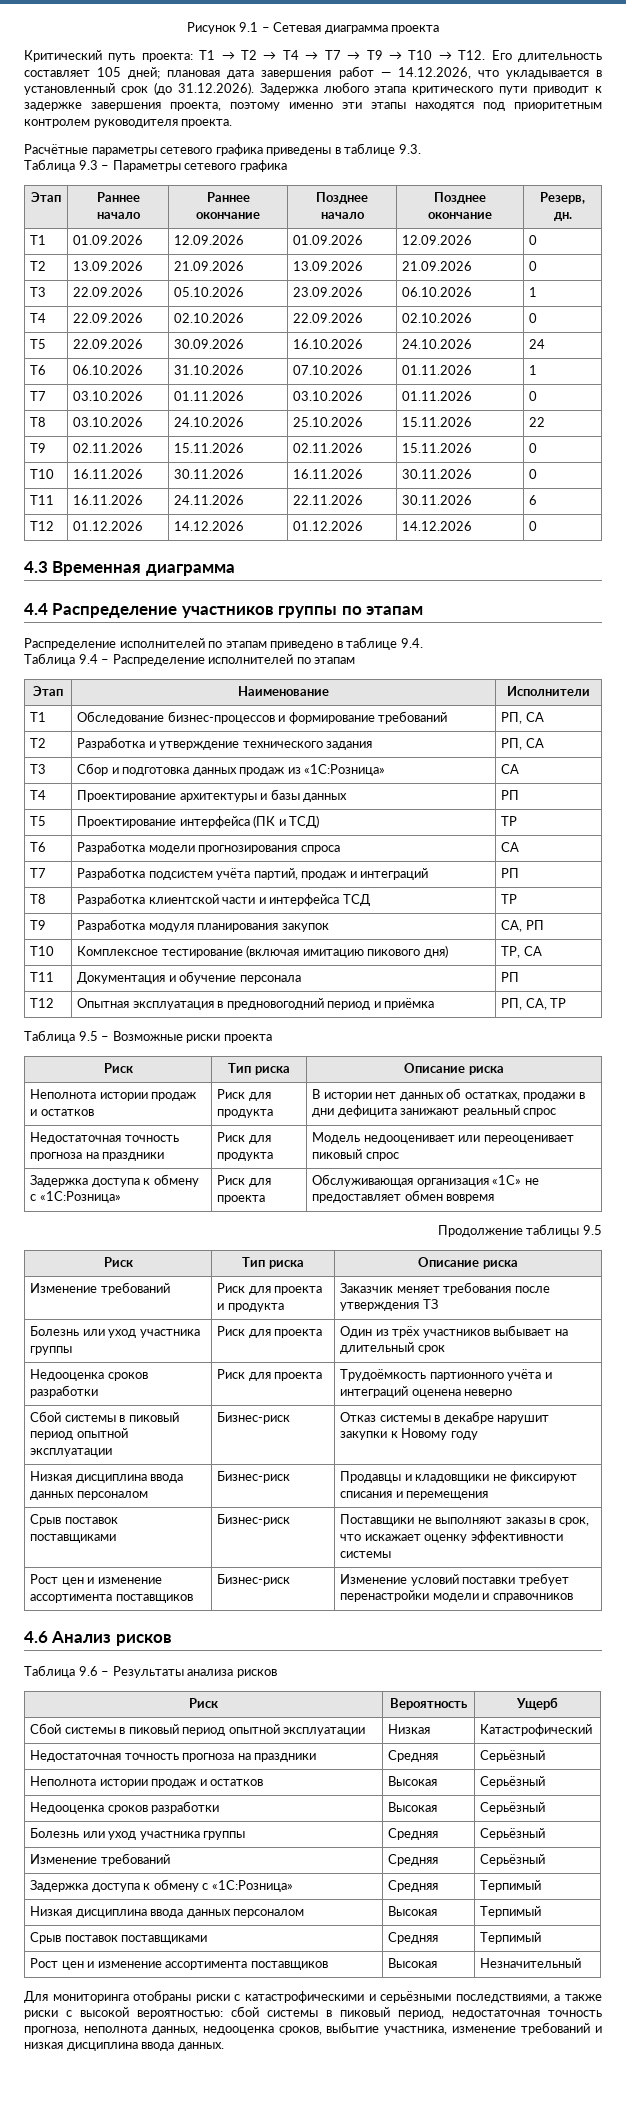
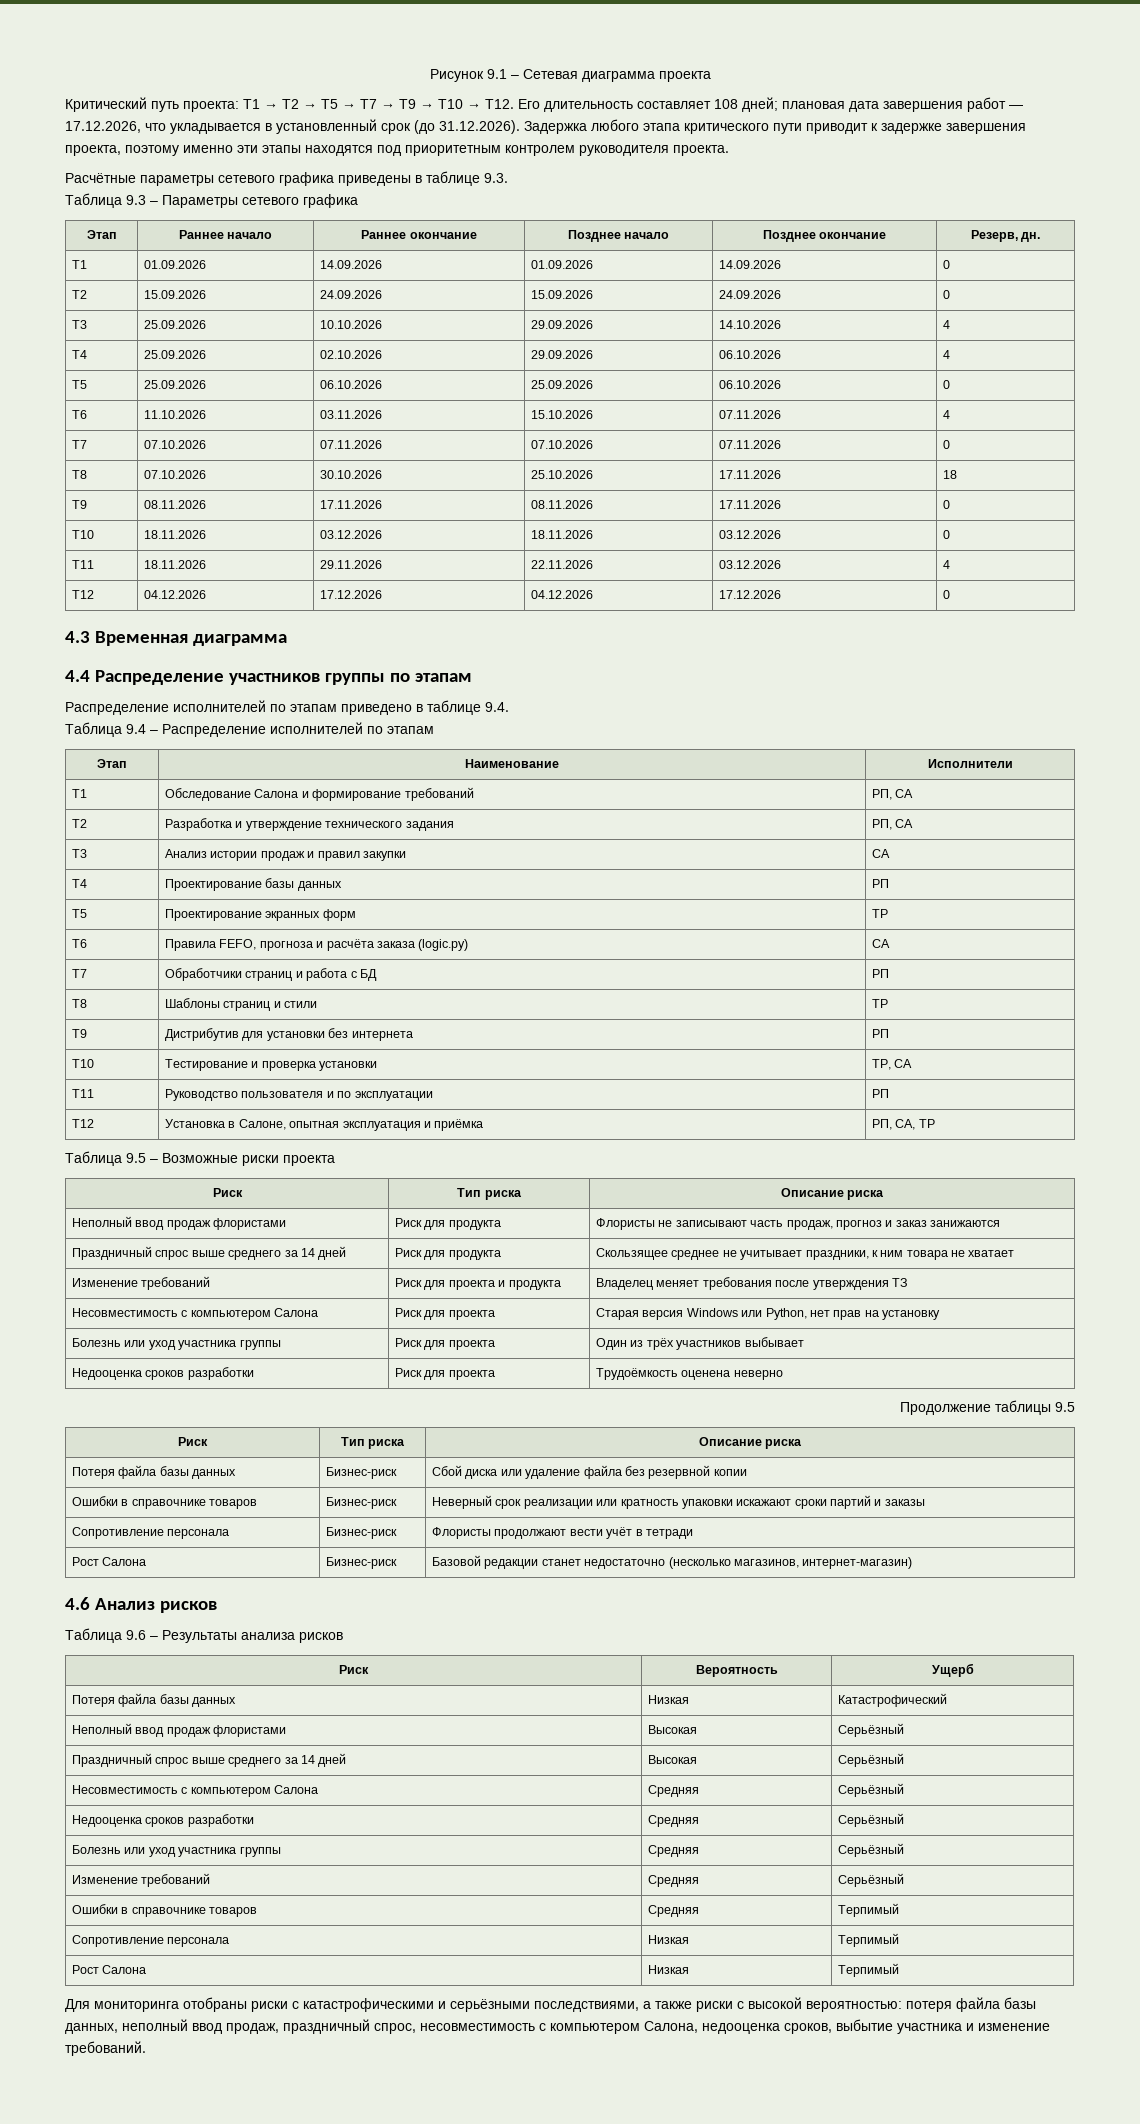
- Критический путь проекта: T1 → T2 → T4 → T7 → T9 → T10 → T12. Его длительность составляет 105 дней; плановая дата завершения работ — 14.12.2026, что укладывается в установленный срок (до 31.12.2026). Задержка любого этапа критического пути приводит к задержке завершения проекта, поэтому именно эти этапы находятся под приоритетным контролем руководителя проекта.
+ Критический путь проекта: T1 → T2 → T5 → T7 → T9 → T10 → T12. Его длительность составляет 108 дней; плановая дата завершения работ — 17.12.2026, что укладывается в установленный срок (до 31.12.2026). Задержка любого этапа критического пути приводит к задержке завершения проекта, поэтому именно эти этапы находятся под приоритетным контролем руководителя проекта.
- T1 | 01.09.2026 | 12.09.2026 | 01.09.2026 | 12.09.2026 | 0
+ T1 | 01.09.2026 | 14.09.2026 | 01.09.2026 | 14.09.2026 | 0
- T2 | 13.09.2026 | 21.09.2026 | 13.09.2026 | 21.09.2026 | 0
- T3 | 22.09.2026 | 05.10.2026 | 23.09.2026 | 06.10.2026 | 1
- T4 | 22.09.2026 | 02.10.2026 | 22.09.2026 | 02.10.2026 | 0
- T5 | 22.09.2026 | 30.09.2026 | 16.10.2026 | 24.10.2026 | 24
- T6 | 06.10.2026 | 31.10.2026 | 07.10.2026 | 01.11.2026 | 1
- T7 | 03.10.2026 | 01.11.2026 | 03.10.2026 | 01.11.2026 | 0
+ T2 | 15.09.2026 | 24.09.2026 | 15.09.2026 | 24.09.2026 | 0
+ T3 | 25.09.2026 | 10.10.2026 | 29.09.2026 | 14.10.2026 | 4
+ T4 | 25.09.2026 | 02.10.2026 | 29.09.2026 | 06.10.2026 | 4
+ T5 | 25.09.2026 | 06.10.2026 | 25.09.2026 | 06.10.2026 | 0
+ T6 | 11.10.2026 | 03.11.2026 | 15.10.2026 | 07.11.2026 | 4
+ T7 | 07.10.2026 | 07.11.2026 | 07.10.2026 | 07.11.2026 | 0
- T8 | 03.10.2026 | 24.10.2026 | 25.10.2026 | 15.11.2026 | 22
- T9 | 02.11.2026 | 15.11.2026 | 02.11.2026 | 15.11.2026 | 0
- T10 | 16.11.2026 | 30.11.2026 | 16.11.2026 | 30.11.2026 | 0
+ T8 | 07.10.2026 | 30.10.2026 | 25.10.2026 | 17.11.2026 | 18
+ T9 | 08.11.2026 | 17.11.2026 | 08.11.2026 | 17.11.2026 | 0
+ T10 | 18.11.2026 | 03.12.2026 | 18.11.2026 | 03.12.2026 | 0
- T11 | 16.11.2026 | 24.11.2026 | 22.11.2026 | 30.11.2026 | 6
- T12 | 01.12.2026 | 14.12.2026 | 01.12.2026 | 14.12.2026 | 0
+ T11 | 18.11.2026 | 29.11.2026 | 22.11.2026 | 03.12.2026 | 4
+ T12 | 04.12.2026 | 17.12.2026 | 04.12.2026 | 17.12.2026 | 0
- T1 | Обследование бизнес-процессов и формирование требований | РП, СА
+ T1 | Обследование Салона и формирование требований | РП, СА
- T3 | Сбор и подготовка данных продаж из «1С:Розница» | СА
+ T3 | Анализ истории продаж и правил закупки | СА
- T4 | Проектирование архитектуры и базы данных | РП
+ T4 | Проектирование базы данных | РП
- T5 | Проектирование интерфейса (ПК и ТСД) | ТР
- T6 | Разработка модели прогнозирования спроса | СА
- T7 | Разработка подсистем учёта партий, продаж и интеграций | РП
- T8 | Разработка клиентской части и интерфейса ТСД | ТР
- T9 | Разработка модуля планирования закупок | СА, РП
- T10 | Комплексное тестирование (включая имитацию пикового дня) | ТР, СА
- T11 | Документация и обучение персонала | РП
- T12 | Опытная эксплуатация в предновогодний период и приёмка | РП, СА, ТР
+ T5 | Проектирование экранных форм | ТР
+ T6 | Правила FEFO, прогноза и расчёта заказа (logic.py) | СА
+ T7 | Обработчики страниц и работа с БД | РП
+ T8 | Шаблоны страниц и стили | ТР
+ T9 | Дистрибутив для установки без интернета | РП
+ T10 | Тестирование и проверка установки | ТР, СА
+ T11 | Руководство пользователя и по эксплуатации | РП
+ T12 | Установка в Салоне, опытная эксплуатация и приёмка | РП, СА, ТР
- Неполнота истории продаж и остатков | Риск для продукта | В истории нет данных об остатках, продажи в дни дефицита занижают реальный спрос
- Недостаточная точность прогноза на праздники | Риск для продукта | Модель недооценивает или переоценивает пиковый спрос
- Задержка доступа к обмену с «1С:Розница» | Риск для проекта | Обслуживающая организация «1С» не предоставляет обмен вовремя
- Продолжение таблицы 9.5
- Риск | Тип риска | Описание риска
+ Неполный ввод продаж флористами | Риск для продукта | Флористы не записывают часть продаж, прогноз и заказ занижаются
+ Праздничный спрос выше среднего за 14 дней | Риск для продукта | Скользящее среднее не учитывает праздники, к ним товара не хватает
- Изменение требований | Риск для проекта и продукта | Заказчик меняет требования после утверждения ТЗ
+ Изменение требований | Риск для проекта и продукта | Владелец меняет требования после утверждения ТЗ
+ Несовместимость с компьютером Салона | Риск для проекта | Старая версия Windows или Python, нет прав на установку
- Болезнь или уход участника группы | Риск для проекта | Один из трёх участников выбывает на длительный срок
+ Болезнь или уход участника группы | Риск для проекта | Один из трёх участников выбывает
- Недооценка сроков разработки | Риск для проекта | Трудоёмкость партионного учёта и интеграций оценена неверно
- Сбой системы в пиковый период опытной эксплуатации | Бизнес-риск | Отказ системы в декабре нарушит закупки к Новому году
- Низкая дисциплина ввода данных персоналом | Бизнес-риск | Продавцы и кладовщики не фиксируют списания и перемещения
- Срыв поставок поставщиками | Бизнес-риск | Поставщики не выполняют заказы в срок, что искажает оценку эффективности системы
- Рост цен и изменение ассортимента поставщиков | Бизнес-риск | Изменение условий поставки требует перенастройки модели и справочников
+ Недооценка сроков разработки | Риск для проекта | Трудоёмкость оценена неверно
+ Продолжение таблицы 9.5
+ Риск | Тип риска | Описание риска
+ Потеря файла базы данных | Бизнес-риск | Сбой диска или удаление файла без резервной копии
+ Ошибки в справочнике товаров | Бизнес-риск | Неверный срок реализации или кратность упаковки искажают сроки партий и заказы
+ Сопротивление персонала | Бизнес-риск | Флористы продолжают вести учёт в тетради
+ Рост Салона | Бизнес-риск | Базовой редакции станет недостаточно (несколько магазинов, интернет-магазин)
- Сбой системы в пиковый период опытной эксплуатации | Низкая | Катастрофический
- Недостаточная точность прогноза на праздники | Средняя | Серьёзный
- Неполнота истории продаж и остатков | Высокая | Серьёзный
+ Потеря файла базы данных | Низкая | Катастрофический
+ Неполный ввод продаж флористами | Высокая | Серьёзный
+ Праздничный спрос выше среднего за 14 дней | Высокая | Серьёзный
+ Несовместимость с компьютером Салона | Средняя | Серьёзный
- Недооценка сроков разработки | Высокая | Серьёзный
+ Недооценка сроков разработки | Средняя | Серьёзный
- Задержка доступа к обмену с «1С:Розница» | Средняя | Терпимый
- Низкая дисциплина ввода данных персоналом | Высокая | Терпимый
- Срыв поставок поставщиками | Средняя | Терпимый
- Рост цен и изменение ассортимента поставщиков | Высокая | Незначительный
+ Ошибки в справочнике товаров | Средняя | Терпимый
+ Сопротивление персонала | Низкая | Терпимый
+ Рост Салона | Низкая | Терпимый
- Для мониторинга отобраны риски с катастрофическими и серьёзными последствиями, а также риски с высокой вероятностью: сбой системы в пиковый период, недостаточная точность прогноза, неполнота данных, недооценка сроков, выбытие участника, изменение требований и низкая дисциплина ввода данных.
+ Для мониторинга отобраны риски с катастрофическими и серьёзными последствиями, а также риски с высокой вероятностью: потеря файла базы данных, неполный ввод продаж, праздничный спрос, несовместимость с компьютером Салона, недооценка сроков, выбытие участника и изменение требований.

